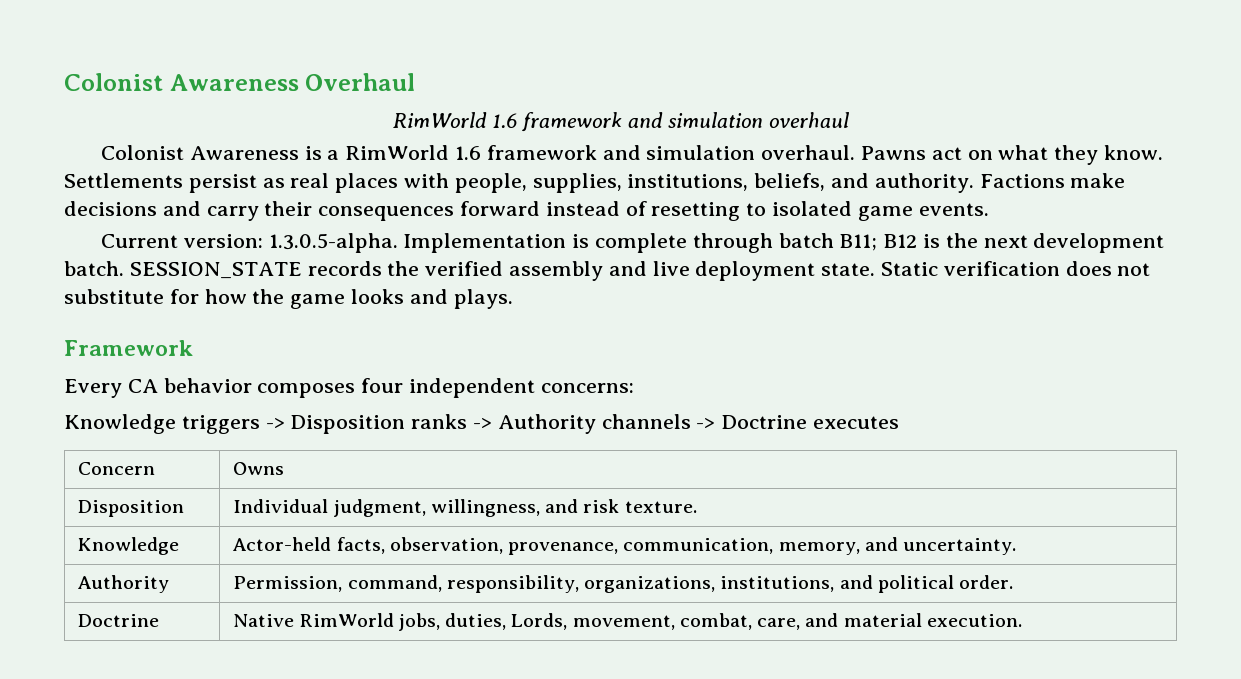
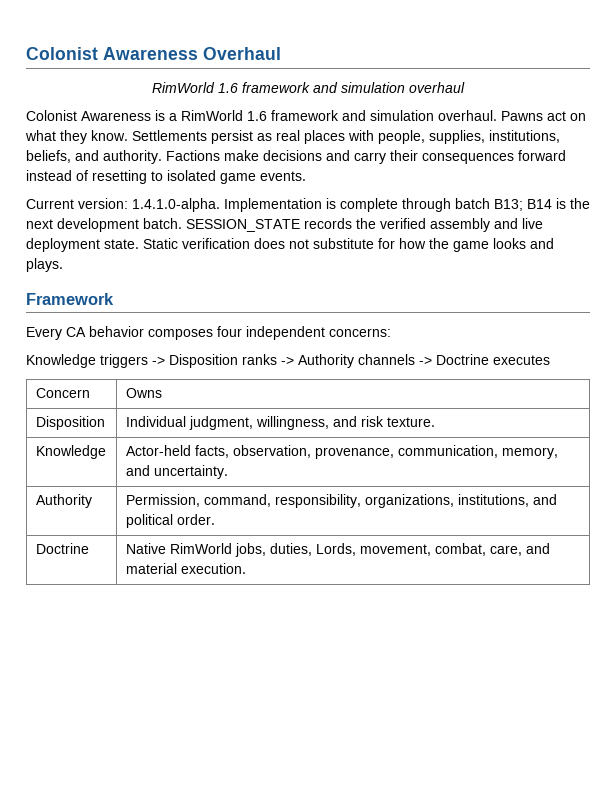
- Current version: 1.3.0.5-alpha. Implementation is complete through batch B11; B12 is the next development batch.
+ Current version: 1.4.1.0-alpha. Implementation is complete through batch B13; B14 is the next development batch.

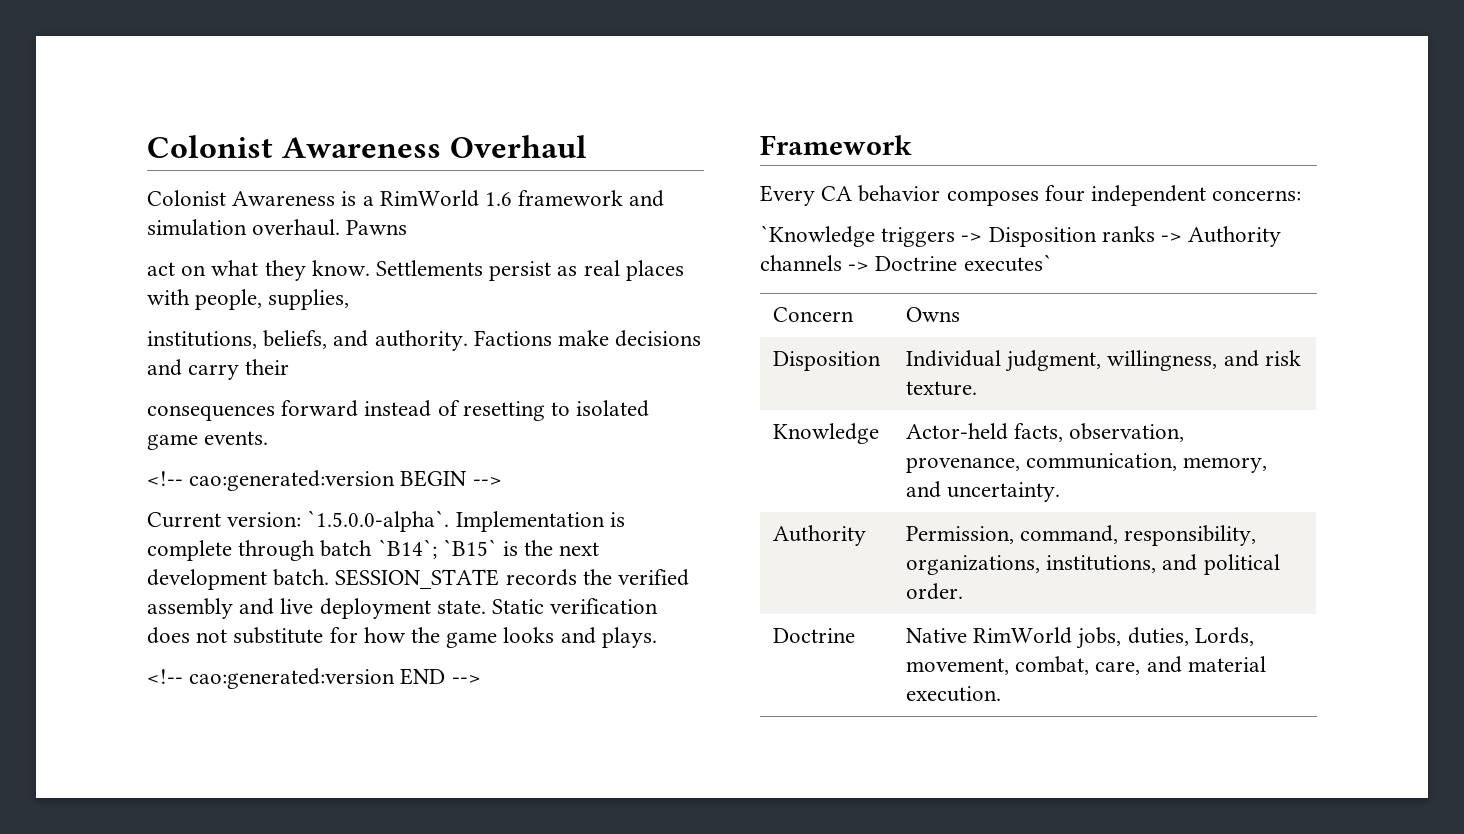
- RimWorld 1.6 framework and simulation overhaul
- Pawns act on what they know.
+ Pawns
+ act on what they know.
- Settlements persist as real places with people, supplies, institutions, beliefs, and authority.
+ Settlements persist as real places with people, supplies,
+ institutions, beliefs, and authority.
- Factions make decisions and carry their consequences forward instead of resetting to isolated game events.
+ Factions make decisions and carry their
+ consequences forward instead of resetting to isolated game events.
+ <!-- cao:generated:version BEGIN -->
- Current version: 1.4.1.0-alpha. Implementation is complete through batch B13; B14 is the next development batch.
+ Current version: `1.5.0.0-alpha`. Implementation is complete through batch `B14`; `B15` is the next development batch.
+ <!-- cao:generated:version END -->
- Knowledge triggers -> Disposition ranks -> Authority channels -> Doctrine executes
+ `Knowledge triggers -> Disposition ranks -> Authority channels -> Doctrine executes`

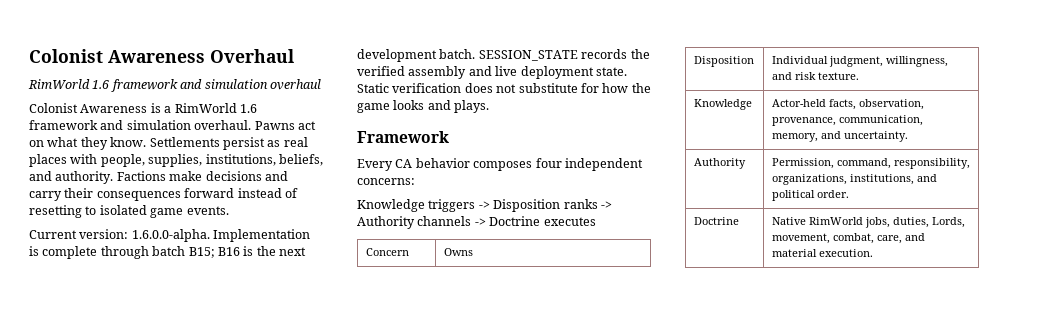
+ RimWorld 1.6 framework and simulation overhaul
- Pawns
- act on what they know.
+ Pawns act on what they know.
- Settlements persist as real places with people, supplies,
- institutions, beliefs, and authority.
+ Settlements persist as real places with people, supplies, institutions, beliefs, and authority.
- Factions make decisions and carry their
- consequences forward instead of resetting to isolated game events.
+ Factions make decisions and carry their consequences forward instead of resetting to isolated game events.
- <!-- cao:generated:version BEGIN -->
- Current version: `1.5.0.0-alpha`. Implementation is complete through batch `B14`; `B15` is the next development batch.
+ Current version: 1.6.0.0-alpha. Implementation is complete through batch B15; B16 is the next development batch.
- <!-- cao:generated:version END -->
- `Knowledge triggers -> Disposition ranks -> Authority channels -> Doctrine executes`
+ Knowledge triggers -> Disposition ranks -> Authority channels -> Doctrine executes

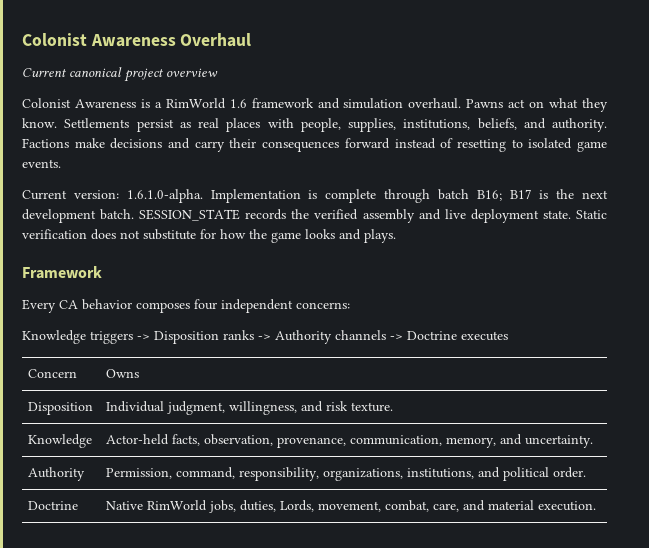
- RimWorld 1.6 framework and simulation overhaul
+ Current canonical project overview
- Current version: 1.6.0.0-alpha. Implementation is complete through batch B15; B16 is the next development batch.
+ Current version: 1.6.1.0-alpha. Implementation is complete through batch B16; B17 is the next development batch.

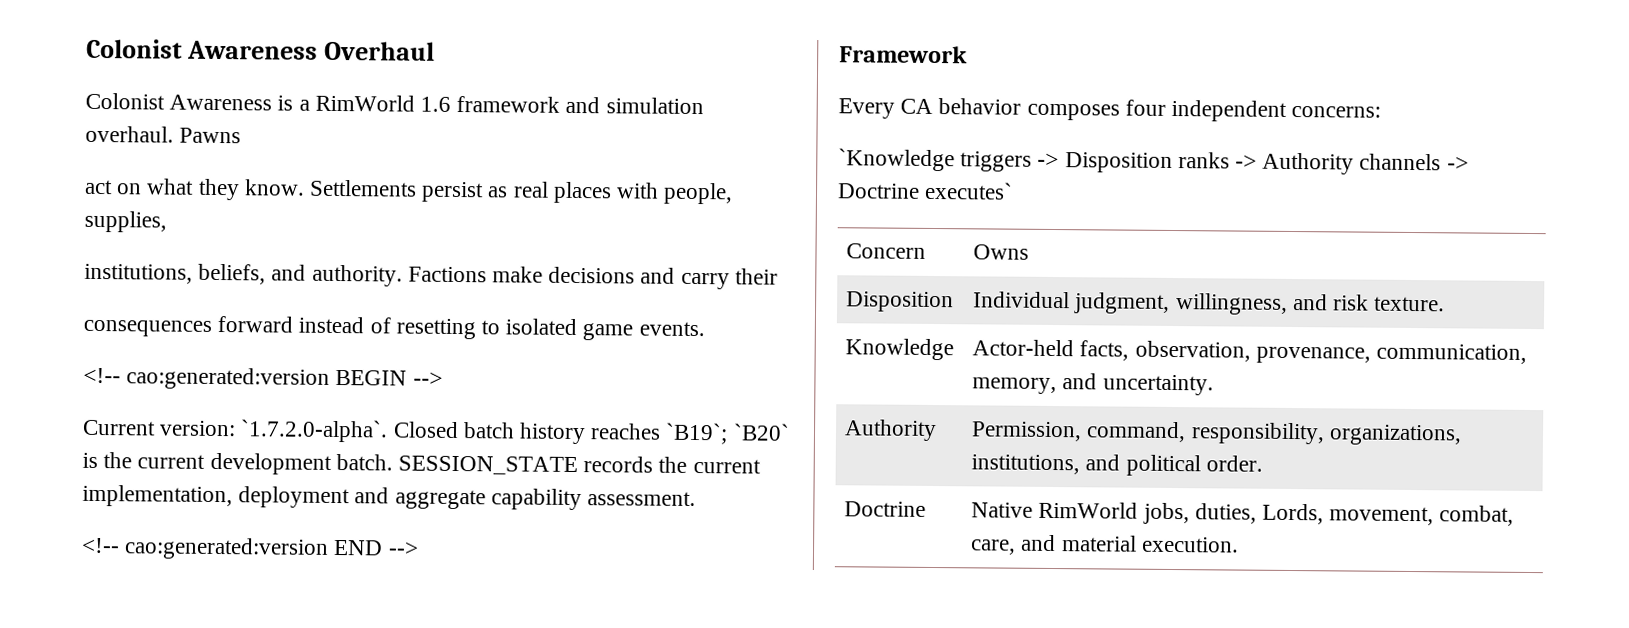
- Current canonical project overview
- Pawns act on what they know.
+ Pawns
+ act on what they know.
- Settlements persist as real places with people, supplies, institutions, beliefs, and authority.
+ Settlements persist as real places with people, supplies,
+ institutions, beliefs, and authority.
- Factions make decisions and carry their consequences forward instead of resetting to isolated game events.
+ Factions make decisions and carry their
+ consequences forward instead of resetting to isolated game events.
- Current version: 1.6.1.0-alpha. Implementation is complete through batch B16; B17 is the next development batch.
+ <!-- cao:generated:version BEGIN -->
+ Current version: `1.7.2.0-alpha`. Closed batch history reaches `B19`; `B20` is the current development batch.
- SESSION_STATE records the verified assembly and live deployment state. Static verification does not substitute for how the game looks and plays.
+ SESSION_STATE records the current implementation, deployment and aggregate capability assessment.
+ <!-- cao:generated:version END -->
- Knowledge triggers -> Disposition ranks -> Authority channels -> Doctrine executes
+ `Knowledge triggers -> Disposition ranks -> Authority channels -> Doctrine executes`

